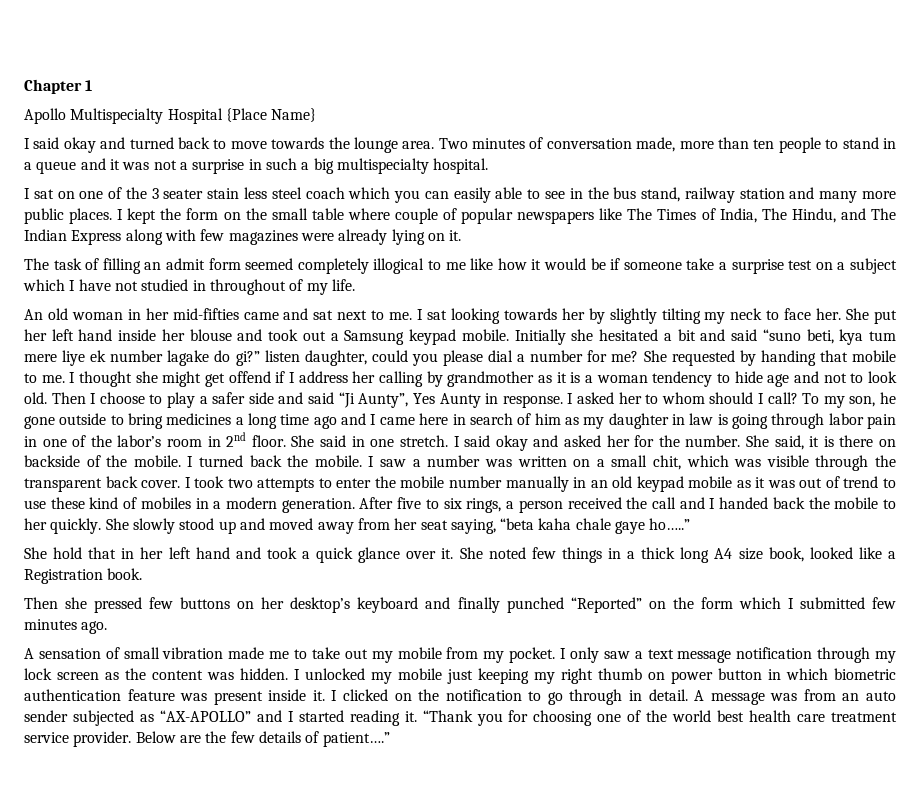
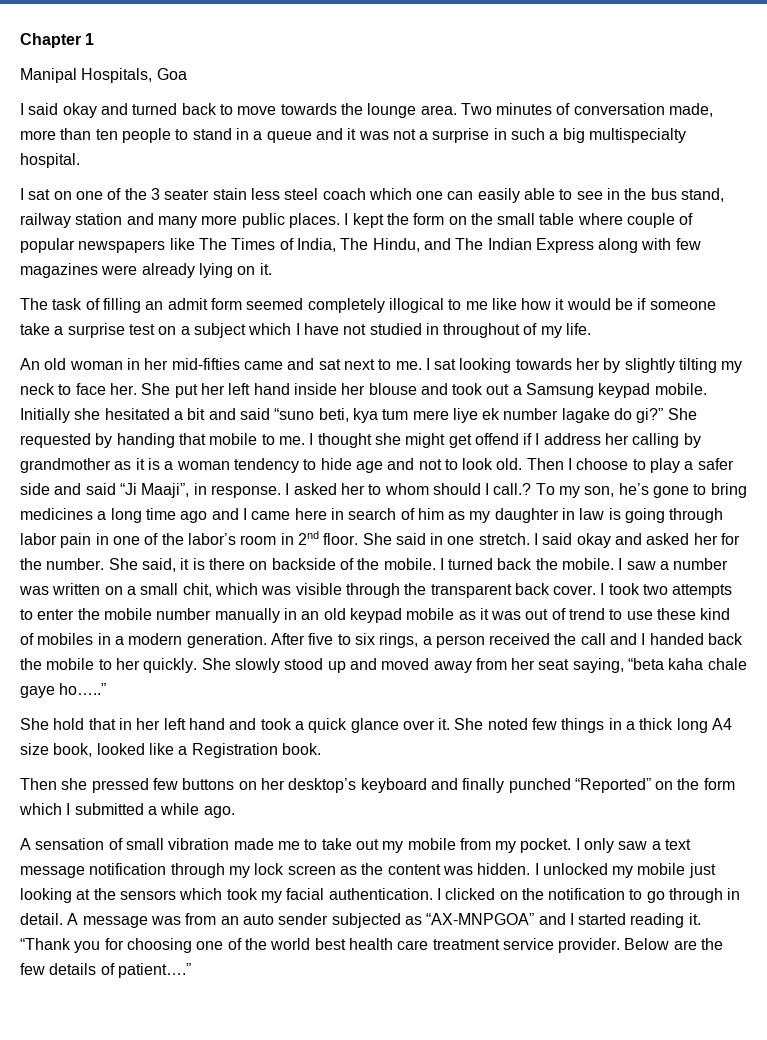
- Apollo Multispecialty Hospital {Place Name}
+ Manipal Hospitals, Goa
- I sat on one of the 3 seater stain less steel coach which you can easily able to see in the bus stand, railway station and many more public places.
+ I sat on one of the 3 seater stain less steel coach which one can easily able to see in the bus stand, railway station and many more public places.
- Initially she hesitated a bit and said “suno beti, kya tum mere liye ek number lagake do gi?” listen daughter, could you please dial a number for me?
+ Initially she hesitated a bit and said “suno beti, kya tum mere liye ek number lagake do gi?”
- Then I choose to play a safer side and said “Ji Aunty”, Yes Aunty in response.
+ Then I choose to play a safer side and said “Ji Maaji”, in response.
- I asked her to whom should I call?
+ I asked her to whom should I call.?
- To my son, he gone outside to bring medicines a long time ago and I came here in search of him as my daughter in law is going through labor pain in one of the labor’s room in 2nd floor.
+ To my son, he’s gone to bring medicines a long time ago and I came here in search of him as my daughter in law is going through labor pain in one of the labor’s room in 2nd floor.
- Then she pressed few buttons on her desktop’s keyboard and finally punched “Reported” on the form which I submitted few minutes ago.
+ Then she pressed few buttons on her desktop’s keyboard and finally punched “Reported” on the form which I submitted a while ago.
- I unlocked my mobile just keeping my right thumb on power button in which biometric authentication feature was present inside it.
+ I unlocked my mobile just looking at the sensors which took my facial authentication.
- A message was from an auto sender subjected as “AX-APOLLO” and I started reading it.
+ A message was from an auto sender subjected as “AX-MNPGOA” and I started reading it.

